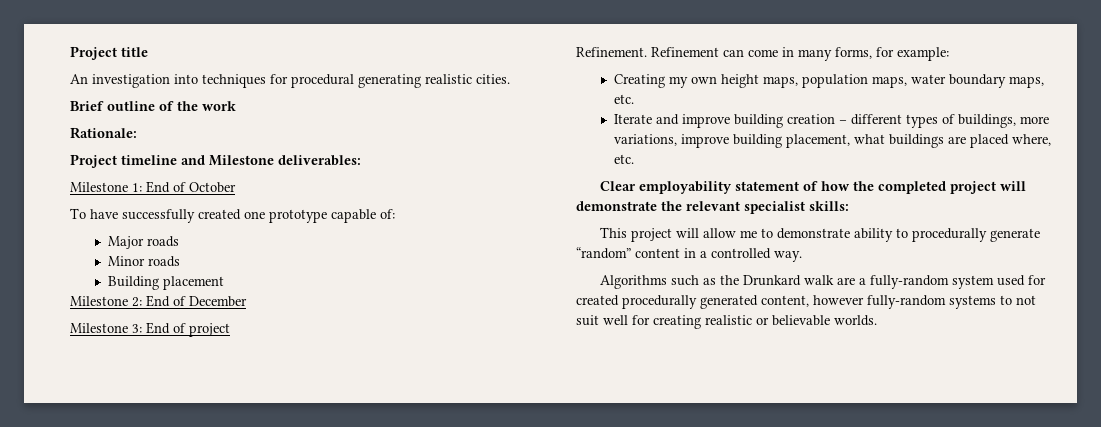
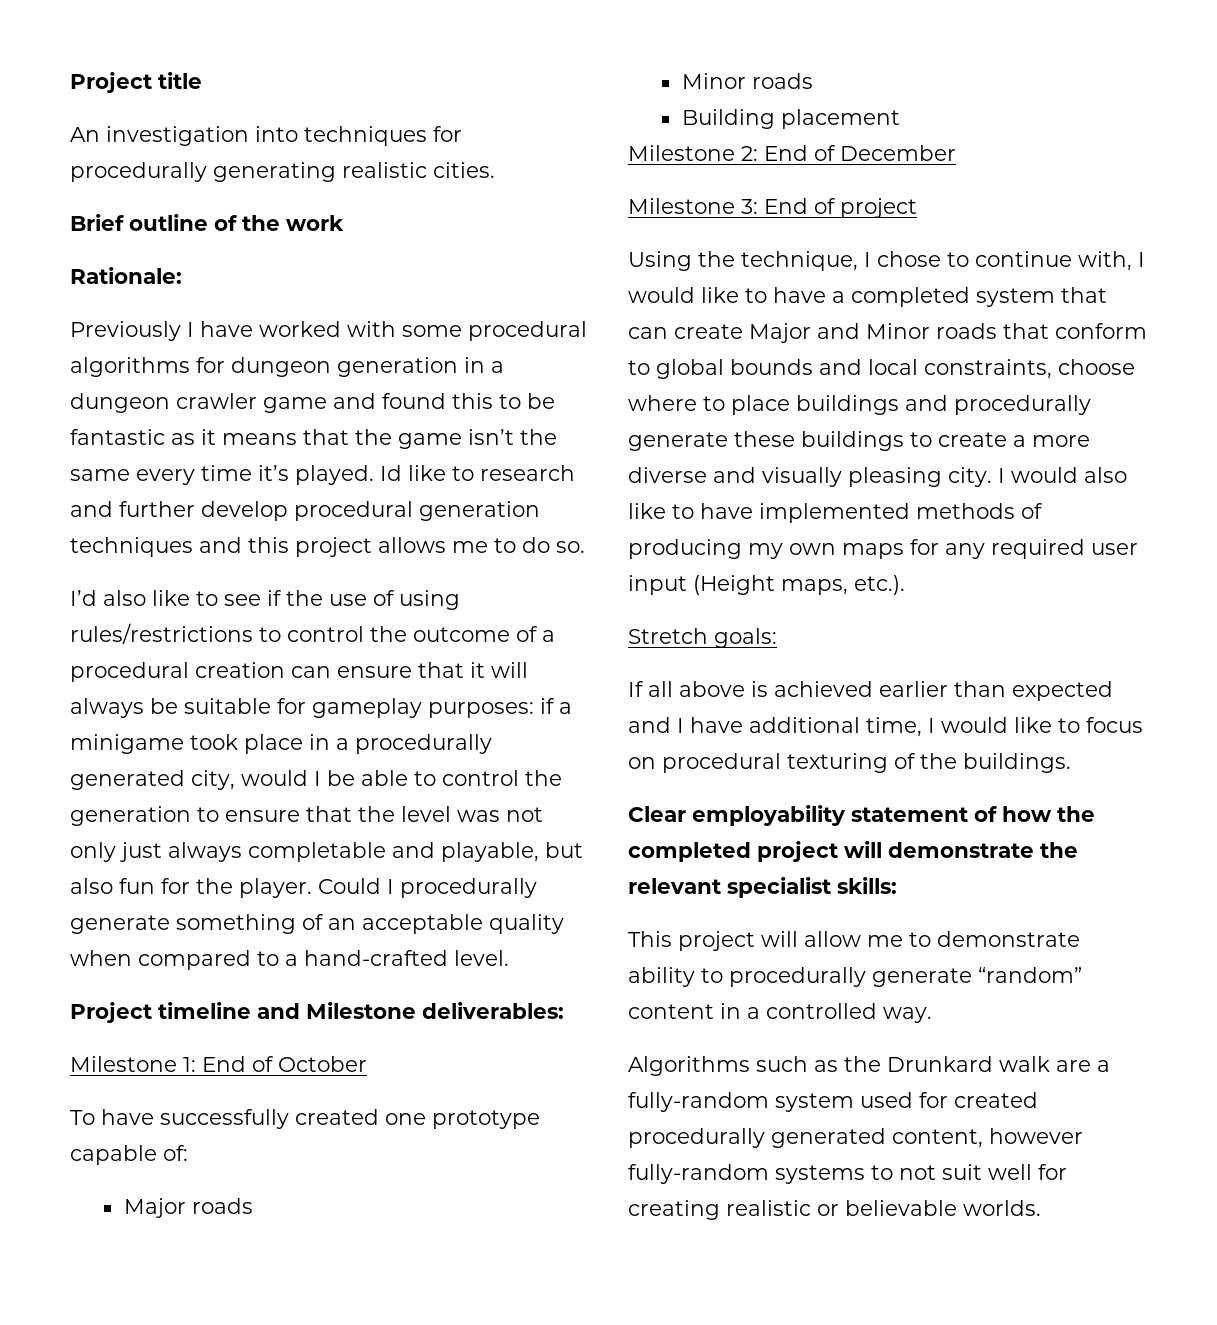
- An investigation into techniques for procedural generating realistic cities.
+ An investigation into techniques for procedurally generating realistic cities.
+ Previously I have worked with some procedural algorithms for dungeon generation in a dungeon crawler game and found this to be fantastic as it means that the game isn’t the same every time it’s played. Id like to research and further develop procedural generation techniques and this project allows me to do so.
+ I’d also like to see if the use of using rules/restrictions to control the outcome of a procedural creation can ensure that it will always be suitable for gameplay purposes: if a minigame took place in a procedurally generated city, would I be able to control the generation to ensure that the level was not only just always completable and playable, but also fun for the player. Could I procedurally generate something of an acceptable quality when compared to a hand-crafted level.
- Refinement. Refinement can come in many forms, for example:
- Creating my own height maps, population maps, water boundary maps, etc.
- Iterate and improve building creation – different types of buildings, more variations, improve building placement, what buildings are placed where, etc.
+ Using the technique, I chose to continue with, I would like to have a completed system that can create Major and Minor roads that conform to global bounds and local constraints, choose where to place buildings and procedurally generate these buildings to create a more diverse and visually pleasing city. I would also like to have implemented methods of producing my own maps for any required user input (Height maps, etc.).
+ Stretch goals:
+ If all above is achieved earlier than expected and I have additional time, I would like to focus on procedural texturing of the buildings.

